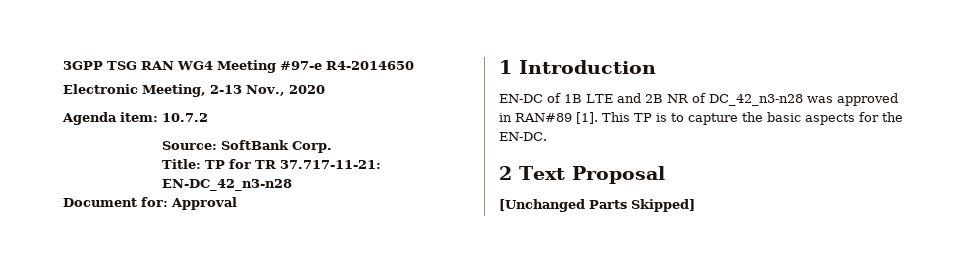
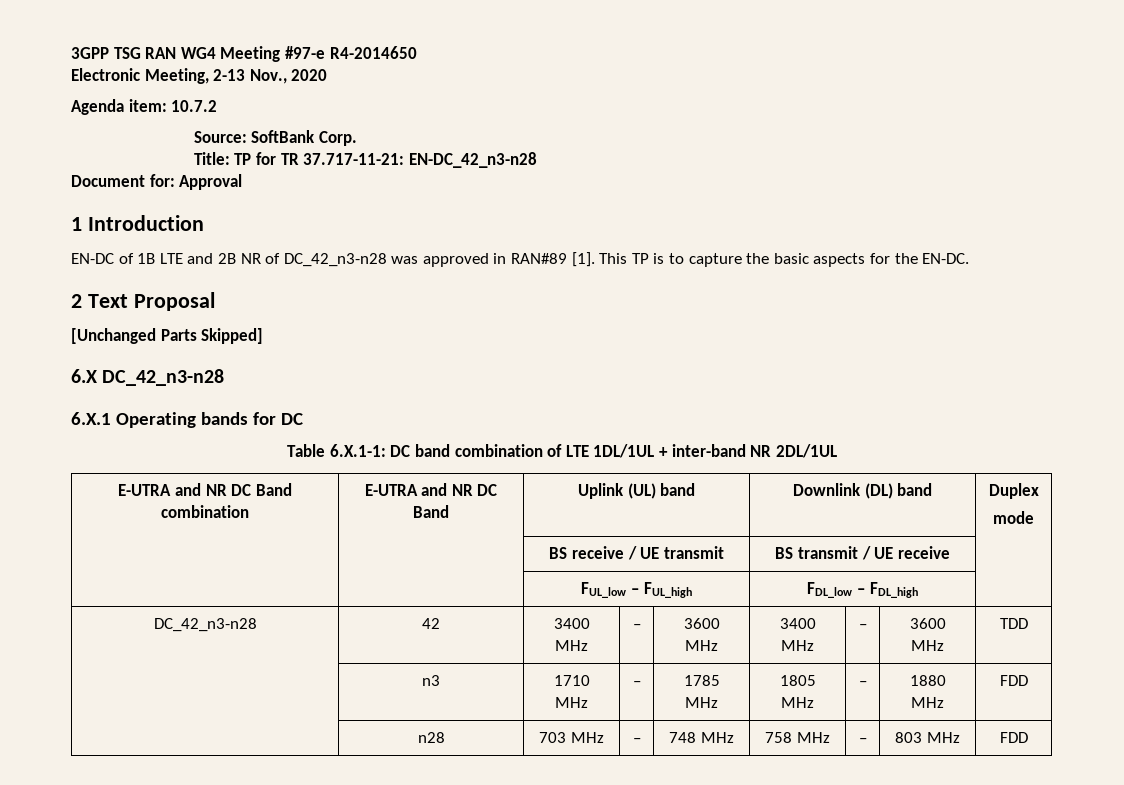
+ 6.X DC_42_n3-n28
+ 6.X.1 Operating bands for DC
+ Table 6.X.1-1: DC band combination of LTE 1DL/1UL + inter-band NR 2DL/1UL
+ E-UTRA and NR DC Band combination | E-UTRA and NR DC Band | Uplink (UL) band | Downlink (DL) band | Duplex
+ mode
+ | | BS receive / UE transmit | BS transmit / UE receive |
+ | | FUL_low – FUL_high | FDL_low – FDL_high |
+ DC_42_n3-n28 | 42 | 3400 MHz | – | 3600 MHz | 3400 MHz | – | 3600 MHz | TDD
+ | n3 | 1710 MHz | – | 1785 MHz | 1805 MHz | – | 1880 MHz | FDD
+ | n28 | 703 MHz | – | 748 MHz | 758 MHz | – | 803 MHz | FDD

